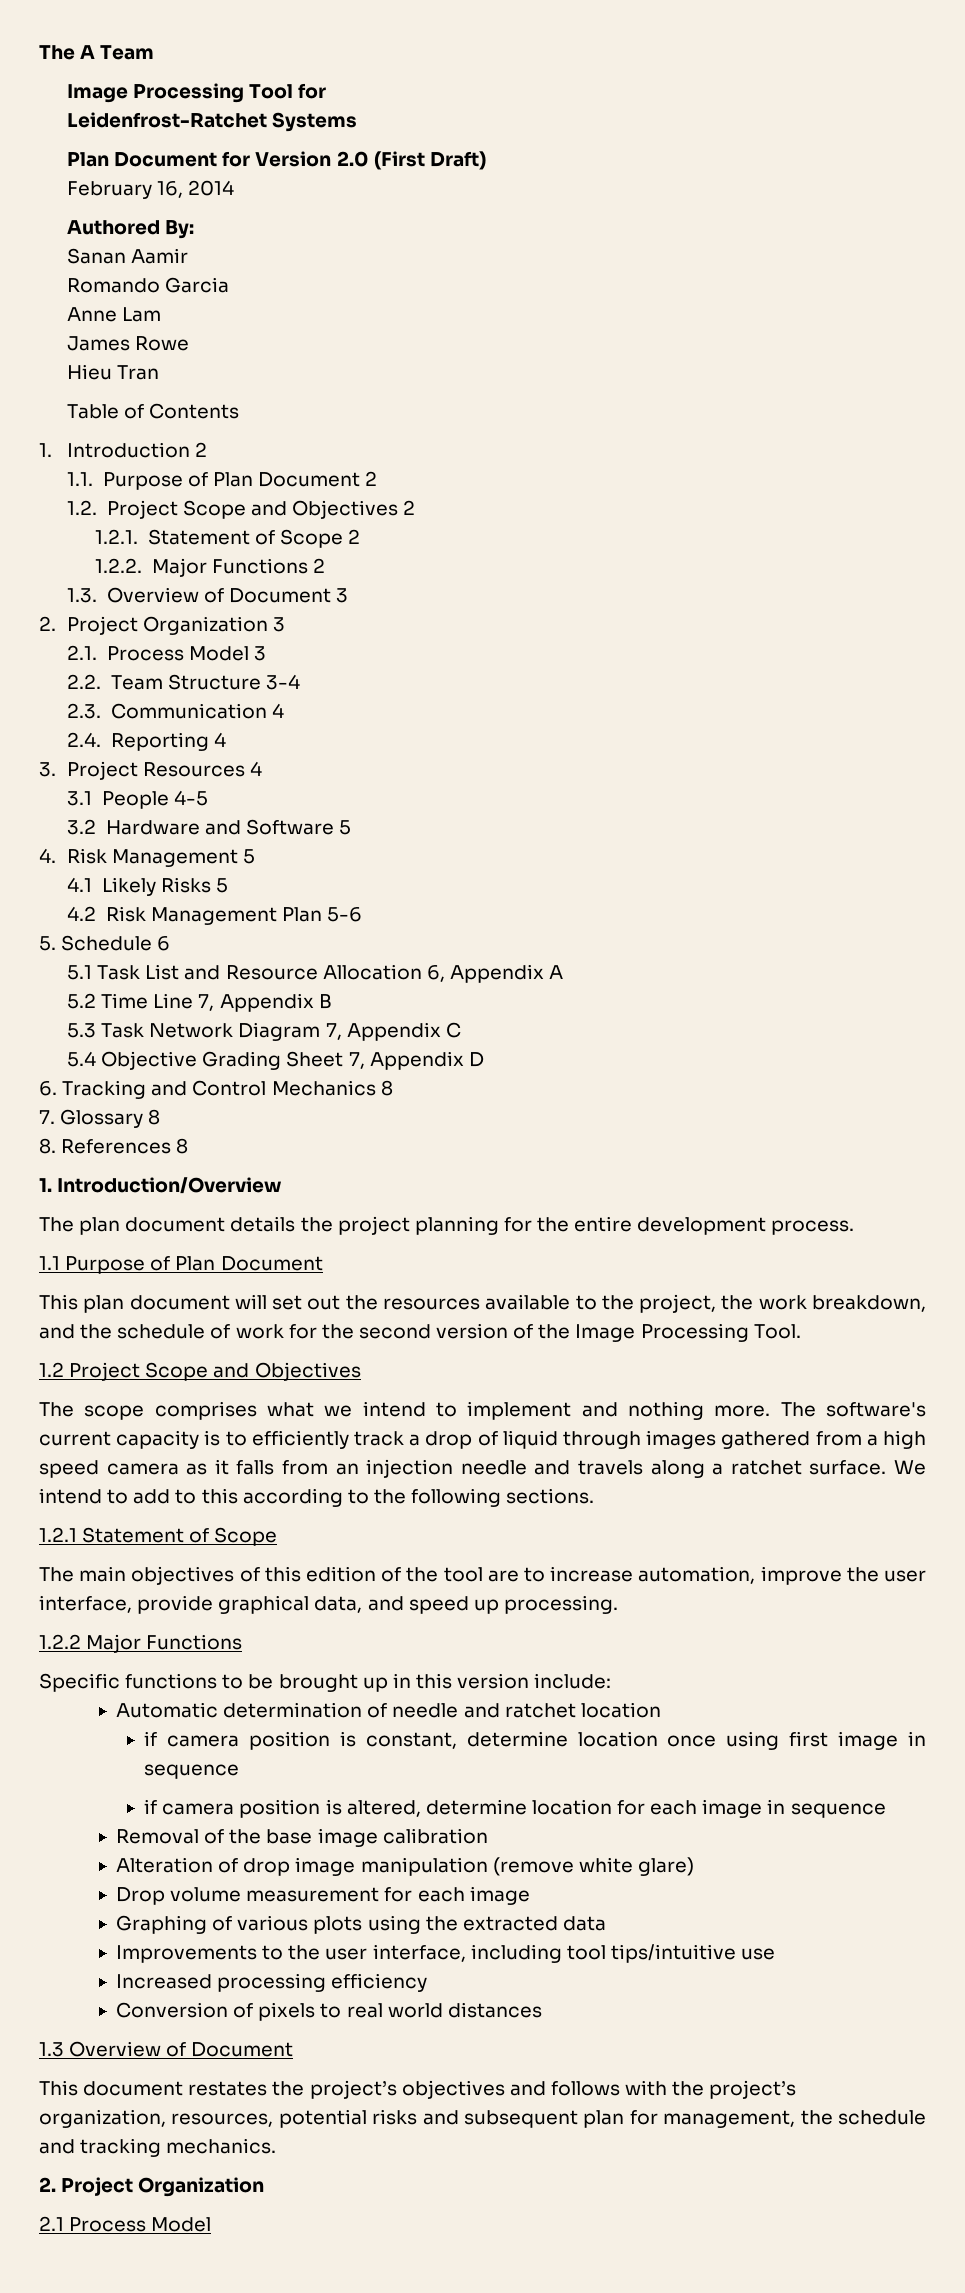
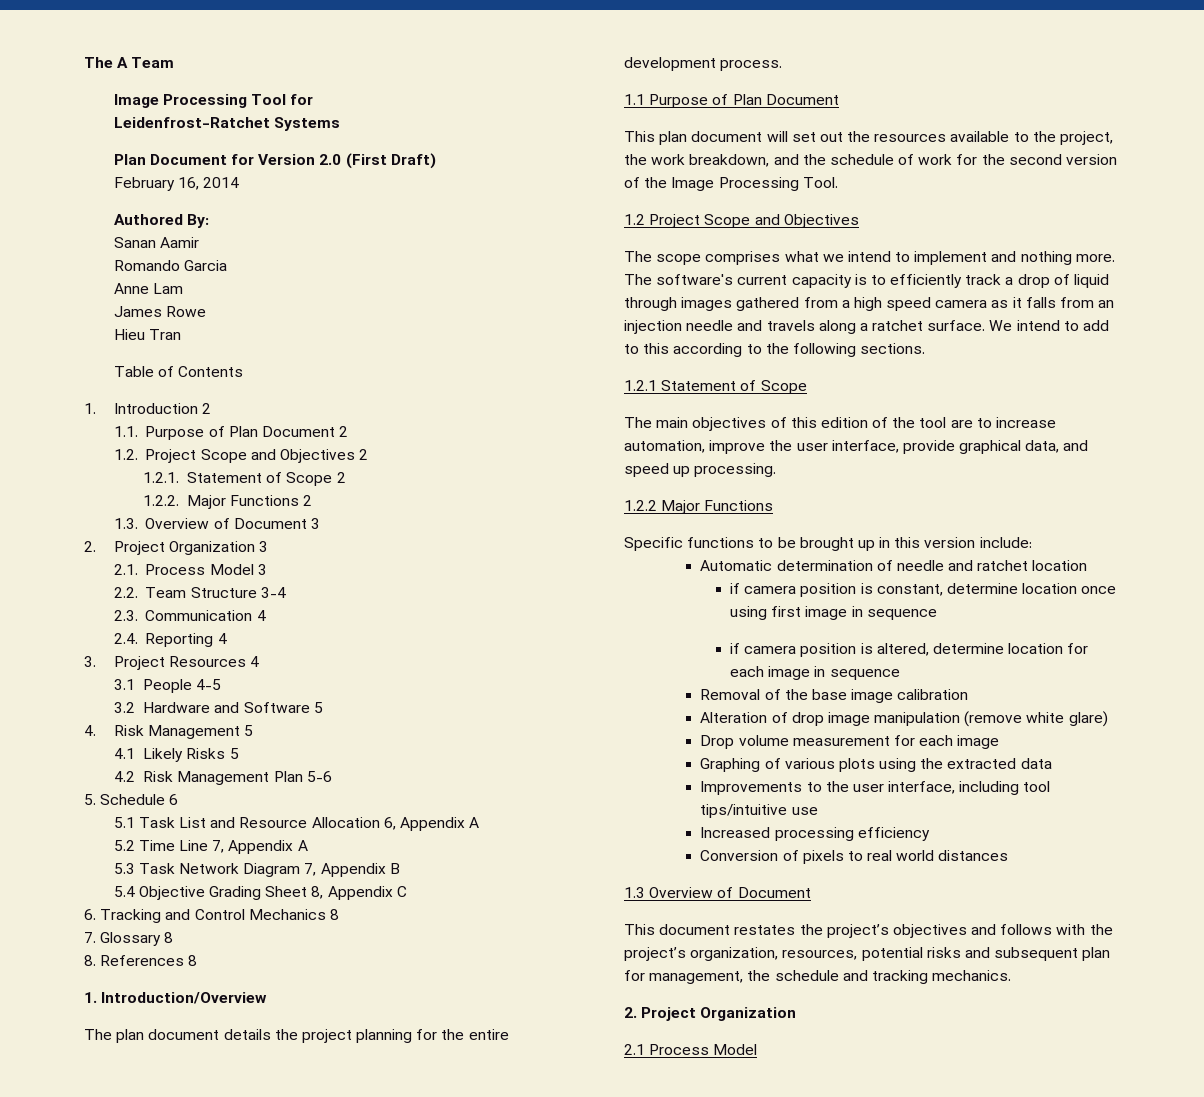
- 5.2 Time Line 7, Appendix B
+ 5.2 Time Line 7, Appendix A
- 5.3 Task Network Diagram 7, Appendix C
+ 5.3 Task Network Diagram 7, Appendix B
- 5.4 Objective Grading Sheet 7, Appendix D
+ 5.4 Objective Grading Sheet 8, Appendix C

